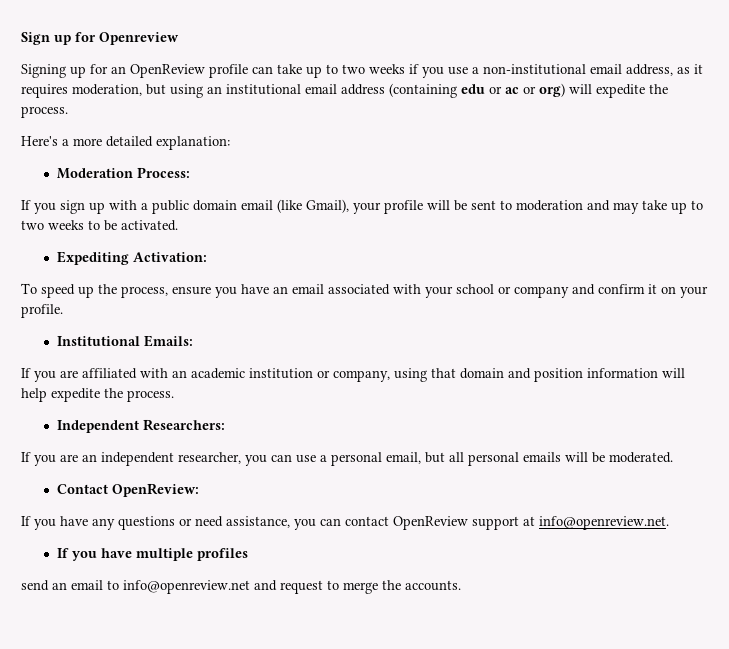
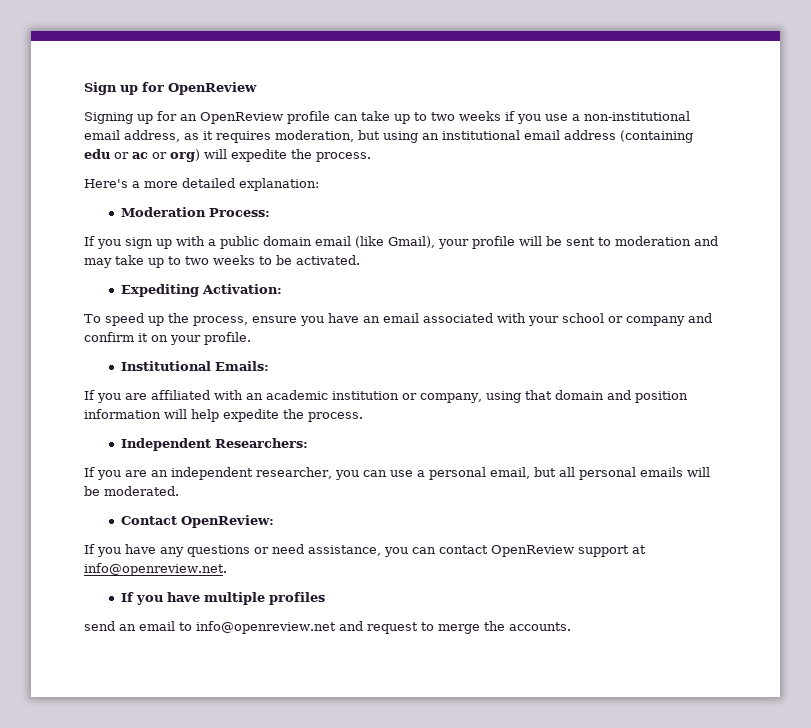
- Sign up for Openreview
+ Sign up for OpenReview

